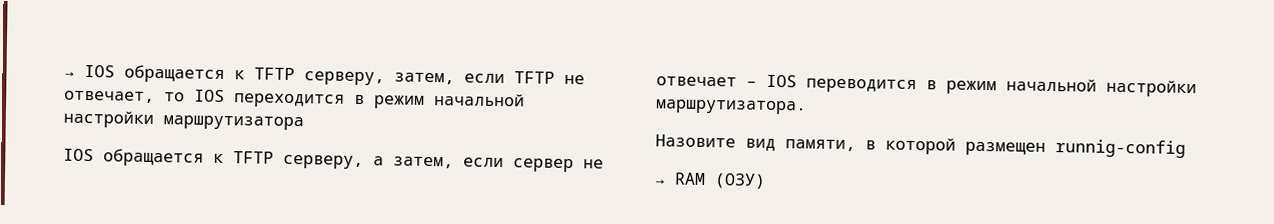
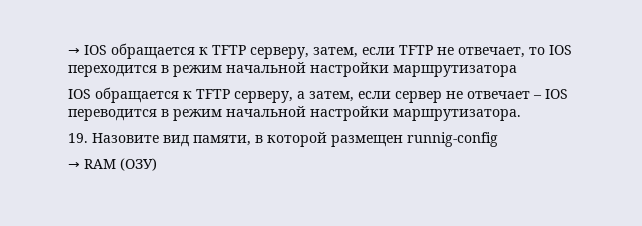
- Назовите вид памяти, в которой размещен runnig-config
+ 19. Назовите вид памяти, в которой размещен runnig-config

